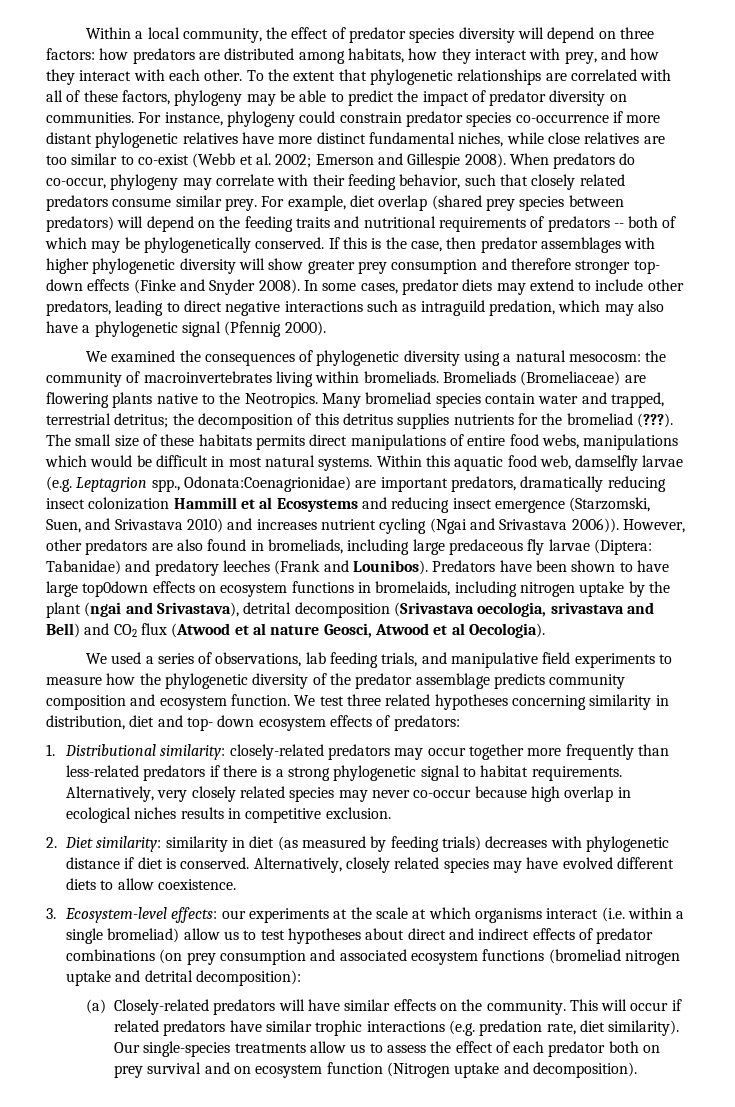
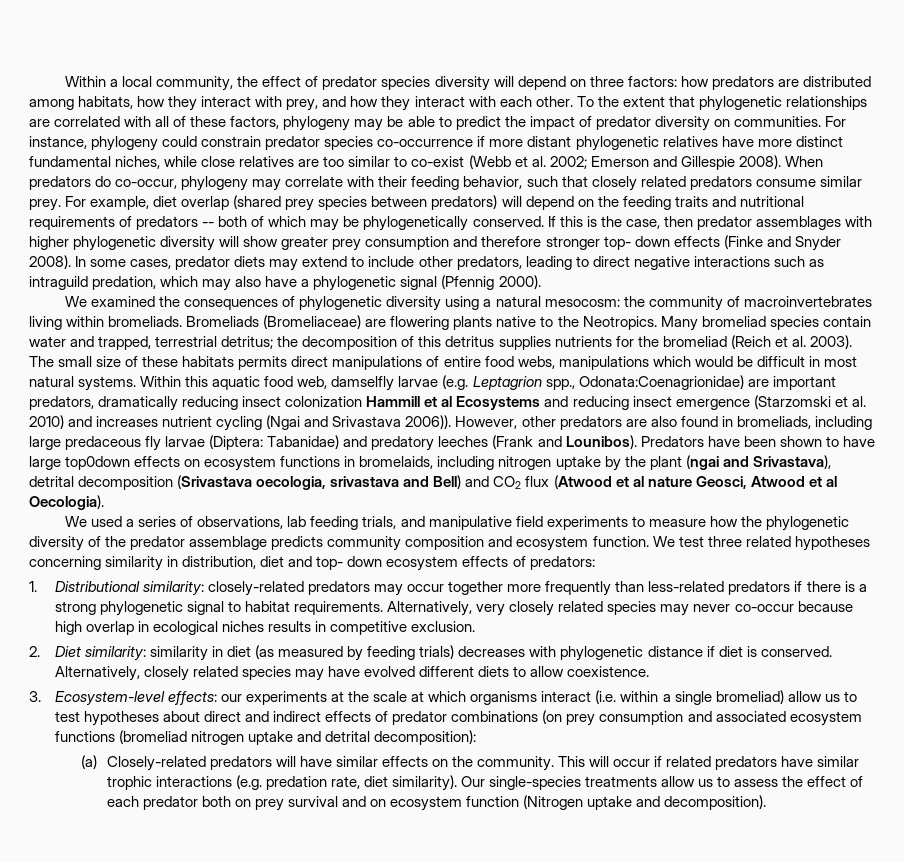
- Many bromeliad species contain water and trapped, terrestrial detritus; the decomposition of this detritus supplies nutrients for the bromeliad (???).
+ Many bromeliad species contain water and trapped, terrestrial detritus; the decomposition of this detritus supplies nutrients for the bromeliad (Reich et al. 2003).
- Within this aquatic food web, damselfly larvae (e.g. Leptagrion spp., Odonata:Coenagrionidae) are important predators, dramatically reducing insect colonization Hammill et al Ecosystems and reducing insect emergence (Starzomski, Suen, and Srivastava 2010) and increases nutrient cycling (Ngai and Srivastava 2006)).
+ Within this aquatic food web, damselfly larvae (e.g. Leptagrion spp., Odonata:Coenagrionidae) are important predators, dramatically reducing insect colonization Hammill et al Ecosystems and reducing insect emergence (Starzomski et al. 2010) and increases nutrient cycling (Ngai and Srivastava 2006)).

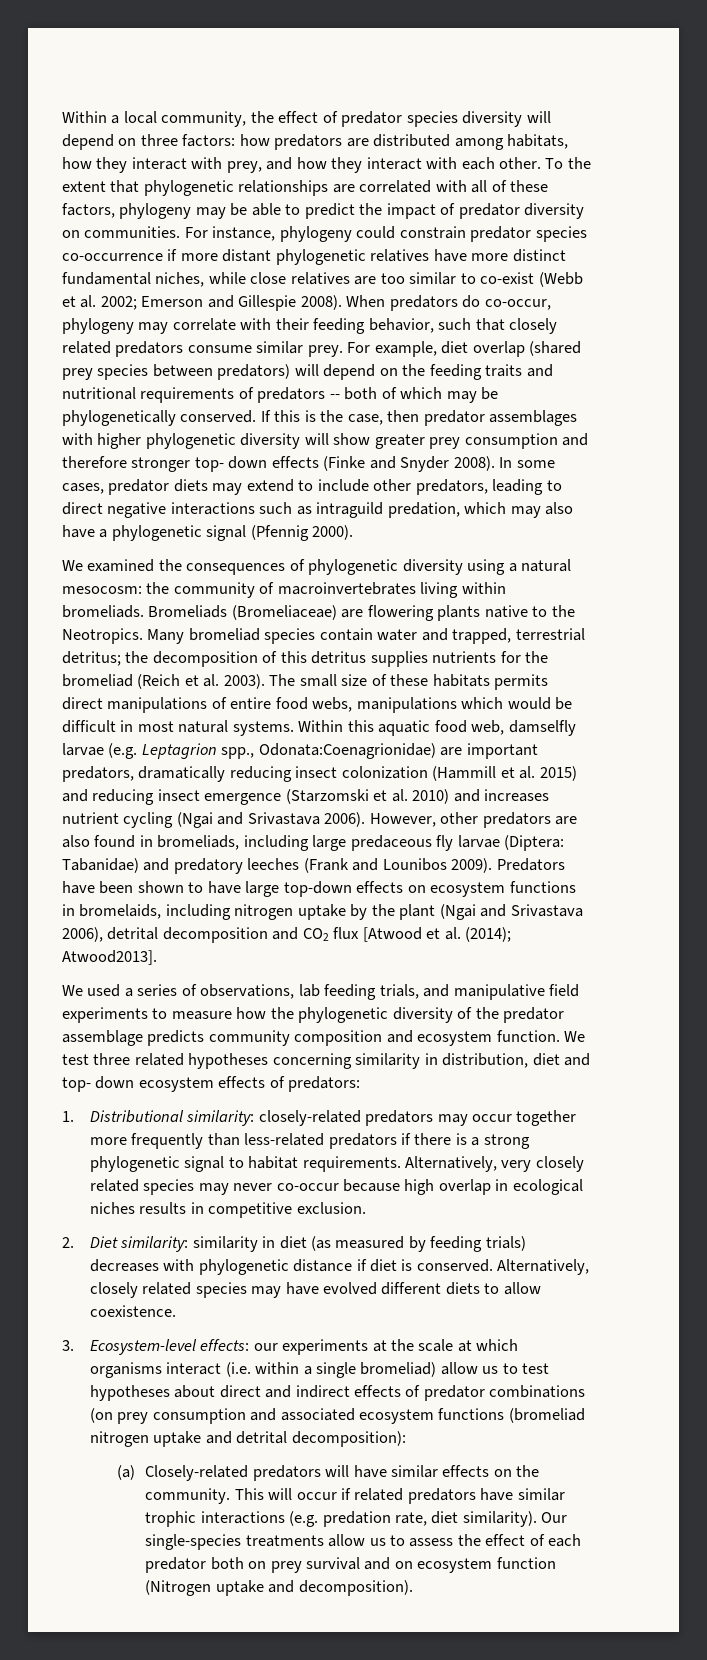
- Within this aquatic food web, damselfly larvae (e.g. Leptagrion spp., Odonata:Coenagrionidae) are important predators, dramatically reducing insect colonization Hammill et al Ecosystems and reducing insect emergence (Starzomski et al. 2010) and increases nutrient cycling (Ngai and Srivastava 2006)).
+ Within this aquatic food web, damselfly larvae (e.g. Leptagrion spp., Odonata:Coenagrionidae) are important predators, dramatically reducing insect colonization (Hammill et al. 2015) and reducing insect emergence (Starzomski et al. 2010) and increases nutrient cycling (Ngai and Srivastava 2006).
- However, other predators are also found in bromeliads, including large predaceous fly larvae (Diptera: Tabanidae) and predatory leeches (Frank and Lounibos).
+ However, other predators are also found in bromeliads, including large predaceous fly larvae (Diptera: Tabanidae) and predatory leeches (Frank and Lounibos 2009).
- Predators have been shown to have large top0down effects on ecosystem functions in bromelaids, including nitrogen uptake by the plant (ngai and Srivastava), detrital decomposition (Srivastava oecologia, srivastava and Bell) and CO2 flux (Atwood et al nature Geosci, Atwood et al Oecologia).
+ Predators have been shown to have large top-down effects on ecosystem functions in bromelaids, including nitrogen uptake by the plant (Ngai and Srivastava 2006), detrital decomposition and CO2 flux [Atwood et al. (2014); Atwood2013].

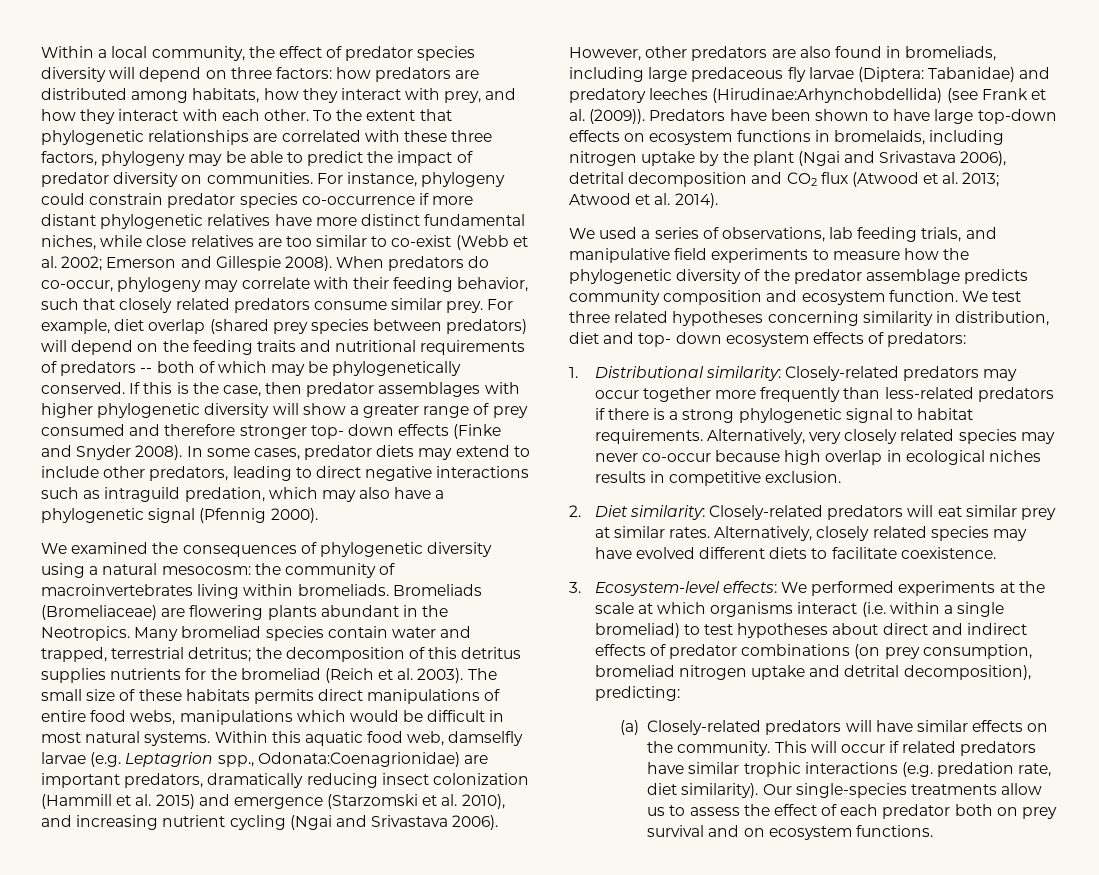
- To the extent that phylogenetic relationships are correlated with all of these factors, phylogeny may be able to predict the impact of predator diversity on communities.
+ To the extent that phylogenetic relationships are correlated with these three factors, phylogeny may be able to predict the impact of predator diversity on communities.
- If this is the case, then predator assemblages with higher phylogenetic diversity will show greater prey consumption and therefore stronger top- down effects (Finke and Snyder 2008).
+ If this is the case, then predator assemblages with higher phylogenetic diversity will show a greater range of prey consumed and therefore stronger top- down effects (Finke and Snyder 2008).
- Bromeliads (Bromeliaceae) are flowering plants native to the Neotropics.
+ Bromeliads (Bromeliaceae) are flowering plants abundant in the Neotropics.
- Within this aquatic food web, damselfly larvae (e.g. Leptagrion spp., Odonata:Coenagrionidae) are important predators, dramatically reducing insect colonization (Hammill et al. 2015) and reducing insect emergence (Starzomski et al. 2010) and increases nutrient cycling (Ngai and Srivastava 2006).
+ Within this aquatic food web, damselfly larvae (e.g. Leptagrion spp., Odonata:Coenagrionidae) are important predators, dramatically reducing insect colonization (Hammill et al. 2015) and emergence (Starzomski et al. 2010), and increasing nutrient cycling (Ngai and Srivastava 2006).
- However, other predators are also found in bromeliads, including large predaceous fly larvae (Diptera: Tabanidae) and predatory leeches (Frank and Lounibos 2009).
+ However, other predators are also found in bromeliads, including large predaceous fly larvae (Diptera: Tabanidae) and predatory leeches (Hirudinae:Arhynchobdellida) (see Frank et al. (2009)).
- Predators have been shown to have large top-down effects on ecosystem functions in bromelaids, including nitrogen uptake by the plant (Ngai and Srivastava 2006), detrital decomposition and CO2 flux [Atwood et al. (2014); Atwood2013].
+ Predators have been shown to have large top-down effects on ecosystem functions in bromelaids, including nitrogen uptake by the plant (Ngai and Srivastava 2006), detrital decomposition and CO2 flux (Atwood et al. 2013; Atwood et al. 2014).
- 1. Distributional similarity: closely-related predators may occur together more frequently than less-related predators if there is a strong phylogenetic signal to habitat requirements.
+ 1. Distributional similarity: Closely-related predators may occur together more frequently than less-related predators if there is a strong phylogenetic signal to habitat requirements.
- 2. Diet similarity: similarity in diet (as measured by feeding trials) decreases with phylogenetic distance if diet is conserved.
+ 2. Diet similarity: Closely-related predators will eat similar prey at similar rates.
- Alternatively, closely related species may have evolved different diets to allow coexistence.
+ Alternatively, closely related species may have evolved different diets to facilitate coexistence.
- 3. Ecosystem-level effects: our experiments at the scale at which organisms interact (i.e. within a single bromeliad) allow us to test hypotheses about direct and indirect effects of predator combinations (on prey consumption and associated ecosystem functions (bromeliad nitrogen uptake and detrital decomposition):
+ 3. Ecosystem-level effects: We performed experiments at the scale at which organisms interact (i.e. within a single bromeliad) to test hypotheses about direct and indirect effects of predator combinations (on prey consumption, bromeliad nitrogen uptake and detrital decomposition), predicting:
- Our single-species treatments allow us to assess the effect of each predator both on prey survival and on ecosystem function (Nitrogen uptake and decomposition).
+ Our single-species treatments allow us to assess the effect of each predator both on prey survival and on ecosystem functions.

